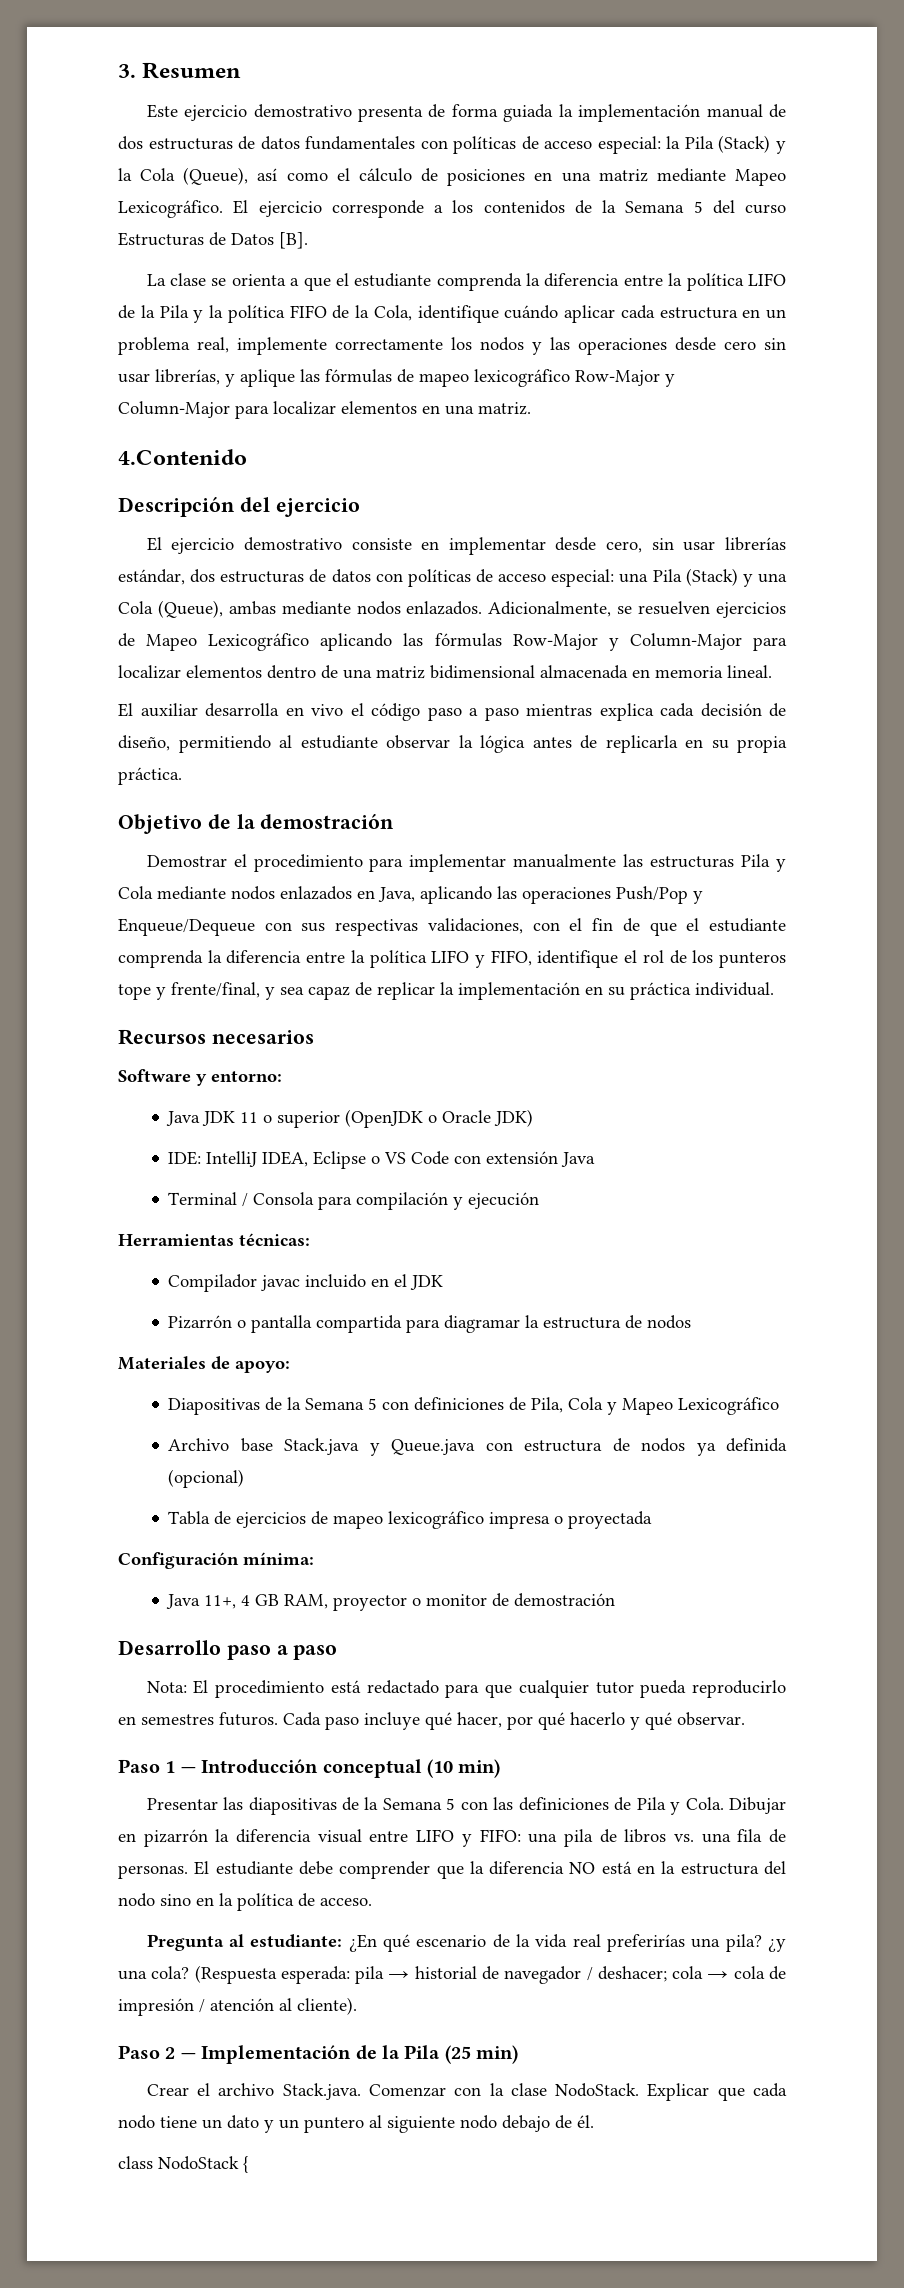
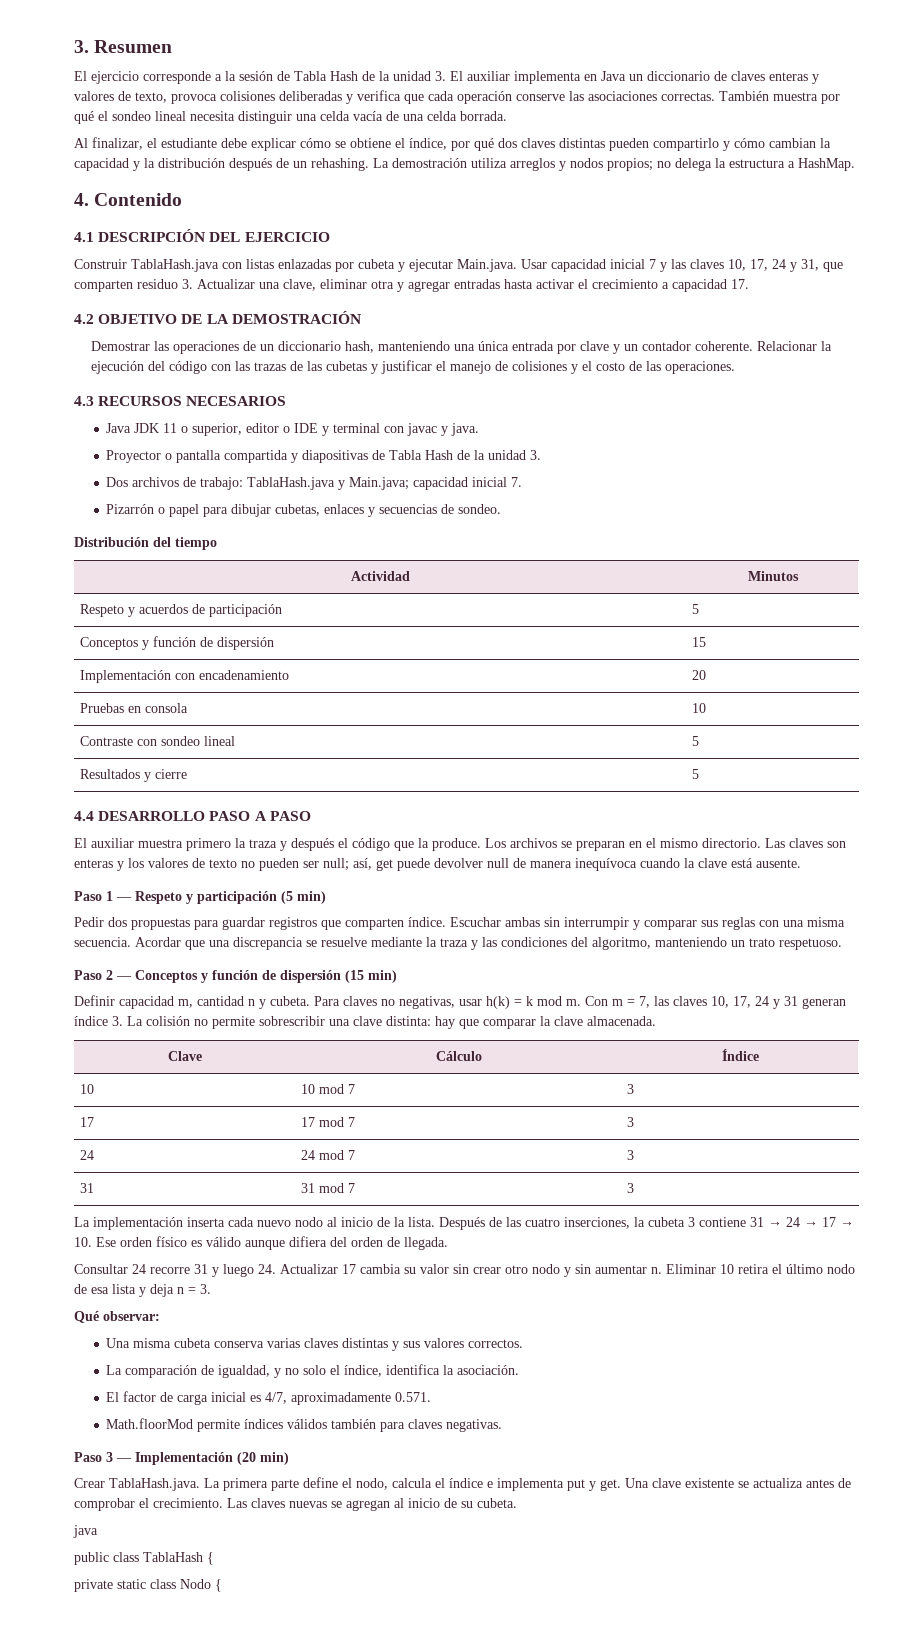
- Este ejercicio demostrativo presenta de forma guiada la implementación manual de dos estructuras de datos fundamentales con políticas de acceso especial: la Pila (Stack) y la Cola (Queue), así como el cálculo de posiciones en una matriz mediante Mapeo Lexicográfico. El ejercicio corresponde a los contenidos de la Semana 5 del curso Estructuras de Datos [B].
- La clase se orienta a que el estudiante comprenda la diferencia entre la política LIFO de la Pila y la política FIFO de la Cola, identifique cuándo aplicar cada estructura en un problema real, implemente correctamente los nodos y las operaciones desde cero sin usar librerías, y aplique las fórmulas de mapeo lexicográfico Row-Major y Column-Major para localizar elementos en una matriz.
- 4.Contenido
- Descripción del ejercicio
- El ejercicio demostrativo consiste en implementar desde cero, sin usar librerías estándar, dos estructuras de datos con políticas de acceso especial: una Pila (Stack) y una Cola (Queue), ambas mediante nodos enlazados. Adicionalmente, se resuelven ejercicios de Mapeo Lexicográfico aplicando las fórmulas Row-Major y Column-Major para localizar elementos dentro de una matriz bidimensional almacenada en memoria lineal.
- El auxiliar desarrolla en vivo el código paso a paso mientras explica cada decisión de diseño, permitiendo al estudiante observar la lógica antes de replicarla en su propia práctica.
- Objetivo de la demostración
- Demostrar el procedimiento para implementar manualmente las estructuras Pila y Cola mediante nodos enlazados en Java, aplicando las operaciones Push/Pop y Enqueue/Dequeue con sus respectivas validaciones, con el fin de que el estudiante comprenda la diferencia entre la política LIFO y FIFO, identifique el rol de los punteros tope y frente/final, y sea capaz de replicar la implementación en su práctica individual.
- Recursos necesarios
- Software y entorno:
- Java JDK 11 o superior (OpenJDK o Oracle JDK)
- IDE: IntelliJ IDEA, Eclipse o VS Code con extensión Java
- Terminal / Consola para compilación y ejecución
- Herramientas técnicas:
- Compilador javac incluido en el JDK
- Pizarrón o pantalla compartida para diagramar la estructura de nodos
- Materiales de apoyo:
- Diapositivas de la Semana 5 con definiciones de Pila, Cola y Mapeo Lexicográfico
- Archivo base Stack.java y Queue.java con estructura de nodos ya definida (opcional)
- Tabla de ejercicios de mapeo lexicográfico impresa o proyectada
- Configuración mínima:
- Java 11+, 4 GB RAM, proyector o monitor de demostración
- Desarrollo paso a paso
- Nota: El procedimiento está redactado para que cualquier tutor pueda reproducirlo en semestres futuros. Cada paso incluye qué hacer, por qué hacerlo y qué observar.
- Paso 1 — Introducción conceptual (10 min)
- Presentar las diapositivas de la Semana 5 con las definiciones de Pila y Cola. Dibujar en pizarrón la diferencia visual entre LIFO y FIFO: una pila de libros vs. una fila de personas. El estudiante debe comprender que la diferencia NO está en la estructura del nodo sino en la política de acceso.
- Pregunta al estudiante: ¿En qué escenario de la vida real preferirías una pila? ¿y una cola? (Respuesta esperada: pila → historial de navegador / deshacer; cola → cola de impresión / atención al cliente).
- Paso 2 — Implementación de la Pila (25 min)
- Crear el archivo Stack.java. Comenzar con la clase NodoStack. Explicar que cada nodo tiene un dato y un puntero al siguiente nodo debajo de él.
- class NodoStack {
+ El ejercicio corresponde a la sesión de Tabla Hash de la unidad 3. El auxiliar implementa en Java un diccionario de claves enteras y valores de texto, provoca colisiones deliberadas y verifica que cada operación conserve las asociaciones correctas. También muestra por qué el sondeo lineal necesita distinguir una celda vacía de una celda borrada.
+ Al finalizar, el estudiante debe explicar cómo se obtiene el índice, por qué dos claves distintas pueden compartirlo y cómo cambian la capacidad y la distribución después de un rehashing. La demostración utiliza arreglos y nodos propios; no delega la estructura a HashMap.
+ 4. Contenido
+ 4.1 DESCRIPCIÓN DEL EJERCICIO
+ Construir TablaHash.java con listas enlazadas por cubeta y ejecutar Main.java. Usar capacidad inicial 7 y las claves 10, 17, 24 y 31, que comparten residuo 3. Actualizar una clave, eliminar otra y agregar entradas hasta activar el crecimiento a capacidad 17.
+ 4.2 OBJETIVO DE LA DEMOSTRACIÓN
+ Demostrar las operaciones de un diccionario hash, manteniendo una única entrada por clave y un contador coherente. Relacionar la ejecución del código con las trazas de las cubetas y justificar el manejo de colisiones y el costo de las operaciones.
+ 4.3 RECURSOS NECESARIOS
+ Java JDK 11 o superior, editor o IDE y terminal con javac y java.
+ Proyector o pantalla compartida y diapositivas de Tabla Hash de la unidad 3.
+ Dos archivos de trabajo: TablaHash.java y Main.java; capacidad inicial 7.
+ Pizarrón o papel para dibujar cubetas, enlaces y secuencias de sondeo.
+ Distribución del tiempo
+ Actividad | Minutos
+ Respeto y acuerdos de participación | 5
+ Conceptos y función de dispersión | 15
+ Implementación con encadenamiento | 20
+ Pruebas en consola | 10
+ Contraste con sondeo lineal | 5
+ Resultados y cierre | 5
+ 4.4 DESARROLLO PASO A PASO
+ El auxiliar muestra primero la traza y después el código que la produce. Los archivos se preparan en el mismo directorio. Las claves son enteras y los valores de texto no pueden ser null; así, get puede devolver null de manera inequívoca cuando la clave está ausente.
+ Paso 1 — Respeto y participación (5 min)
+ Pedir dos propuestas para guardar registros que comparten índice. Escuchar ambas sin interrumpir y comparar sus reglas con una misma secuencia. Acordar que una discrepancia se resuelve mediante la traza y las condiciones del algoritmo, manteniendo un trato respetuoso.
+ Paso 2 — Conceptos y función de dispersión (15 min)
+ Definir capacidad m, cantidad n y cubeta. Para claves no negativas, usar h(k) = k mod m. Con m = 7, las claves 10, 17, 24 y 31 generan índice 3. La colisión no permite sobrescribir una clave distinta: hay que comparar la clave almacenada.
+ Clave | Cálculo | Índice
+ 10 | 10 mod 7 | 3
+ 17 | 17 mod 7 | 3
+ 24 | 24 mod 7 | 3
+ 31 | 31 mod 7 | 3
+ La implementación inserta cada nuevo nodo al inicio de la lista. Después de las cuatro inserciones, la cubeta 3 contiene 31 → 24 → 17 → 10. Ese orden físico es válido aunque difiera del orden de llegada.
+ Consultar 24 recorre 31 y luego 24. Actualizar 17 cambia su valor sin crear otro nodo y sin aumentar n. Eliminar 10 retira el último nodo de esa lista y deja n = 3.
+ Qué observar:
+ Una misma cubeta conserva varias claves distintas y sus valores correctos.
+ La comparación de igualdad, y no solo el índice, identifica la asociación.
+ El factor de carga inicial es 4/7, aproximadamente 0.571.
+ Math.floorMod permite índices válidos también para claves negativas.
+ Paso 3 — Implementación (20 min)
+ Crear TablaHash.java. La primera parte define el nodo, calcula el índice e implementa put y get. Una clave existente se actualiza antes de comprobar el crecimiento. Las claves nuevas se agregan al inicio de su cubeta.
+ java
+ public class TablaHash {
+ private static class Nodo {

